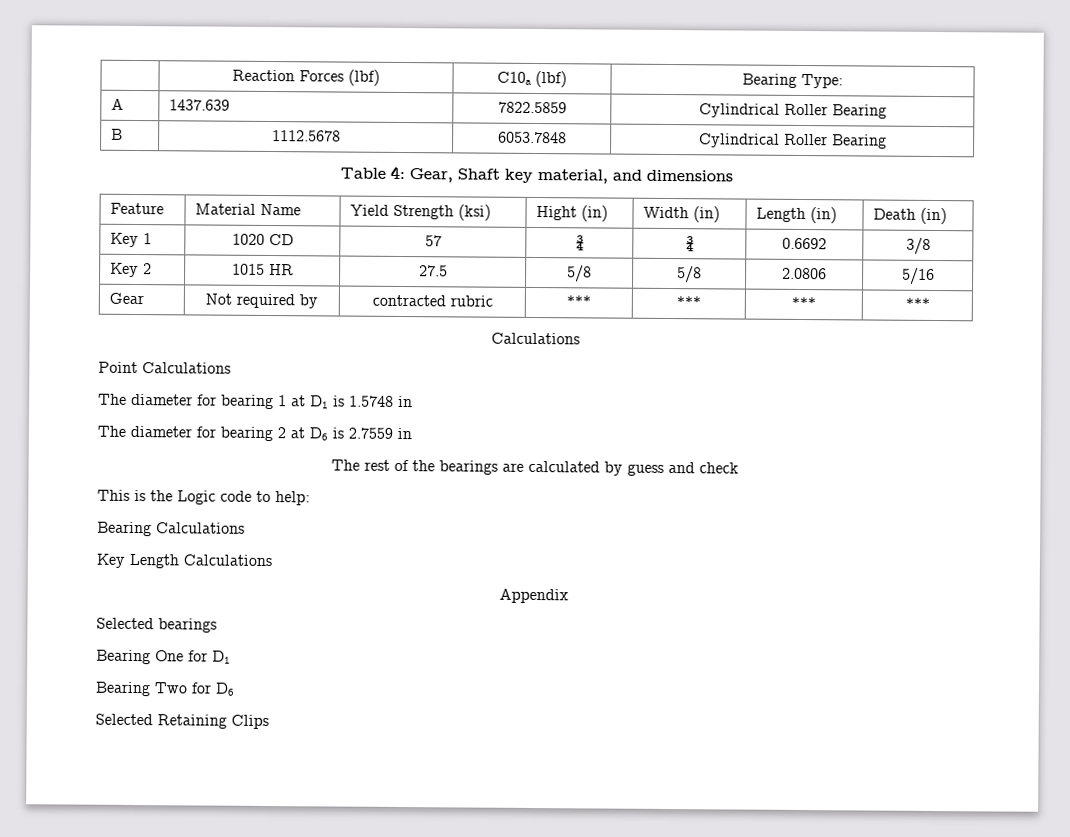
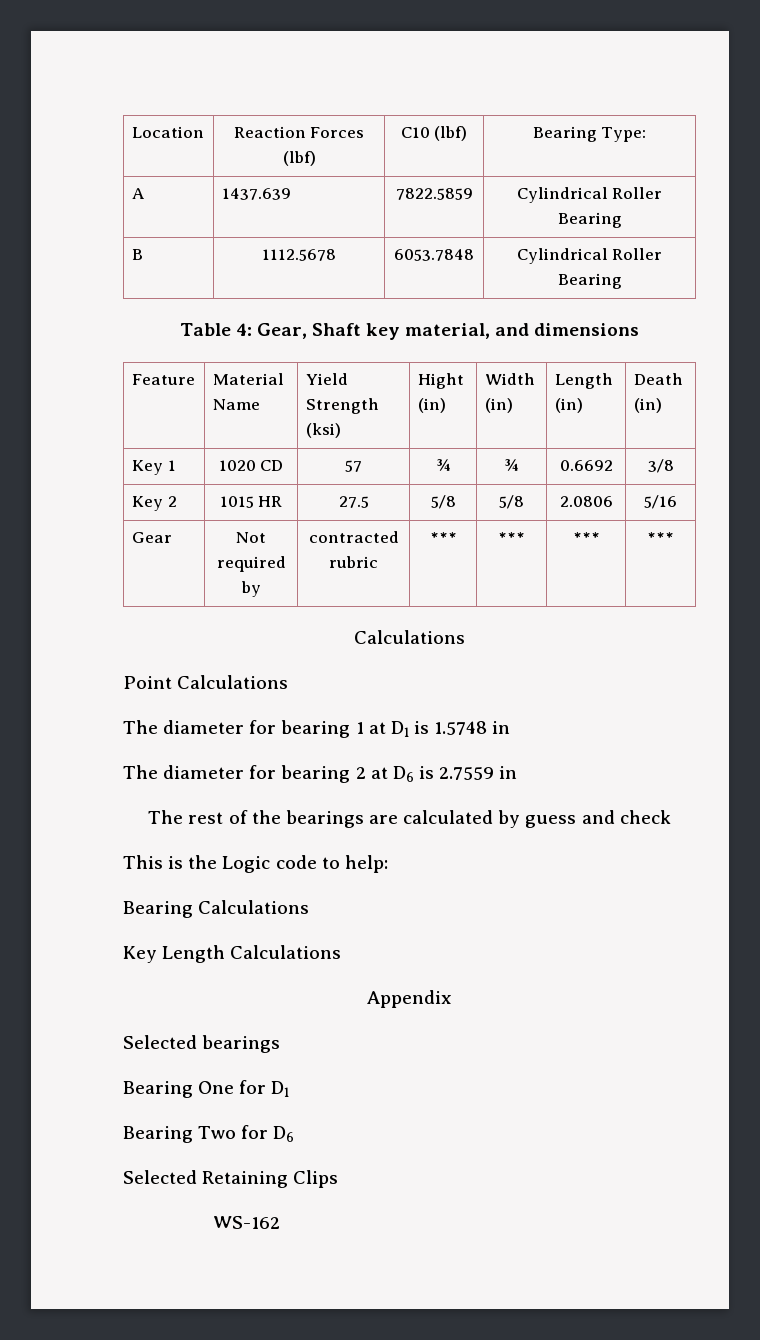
- | Reaction Forces (lbf) | C10a (lbf) | Bearing Type:
+ Location | Reaction Forces (lbf) | C10 (lbf) | Bearing Type:
+ WS-162

